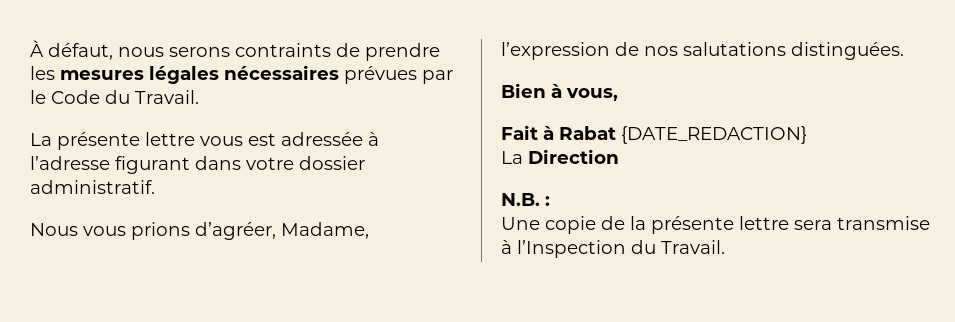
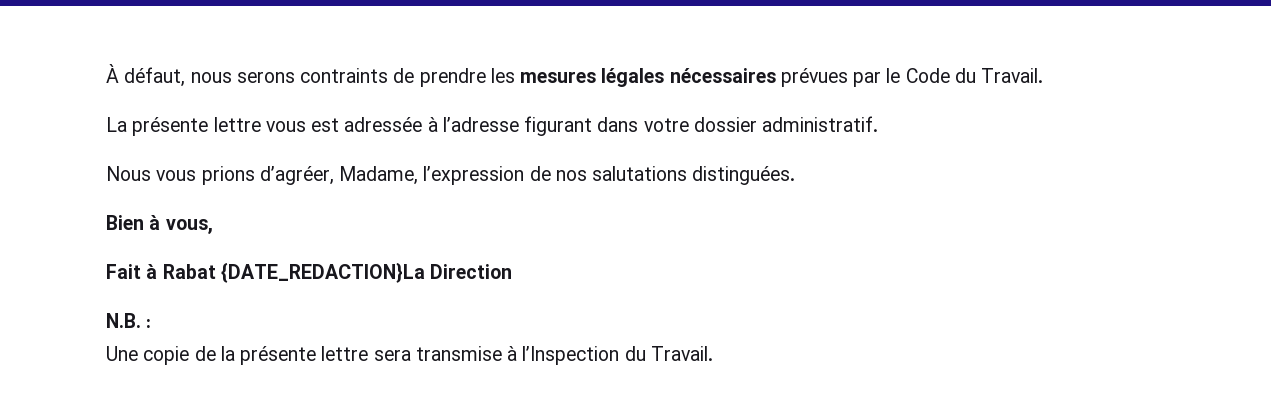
- Fait à Rabat {DATE_REDACTION}
- La Direction
+ Fait à Rabat {DATE_REDACTION}La Direction

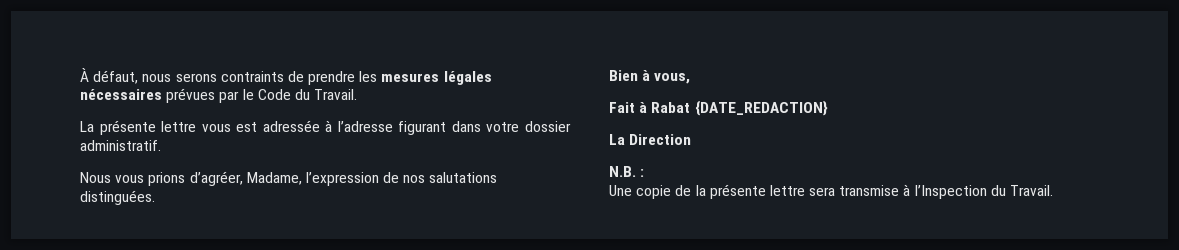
- Fait à Rabat {DATE_REDACTION}La Direction
+ Fait à Rabat {DATE_REDACTION}
+ La Direction

